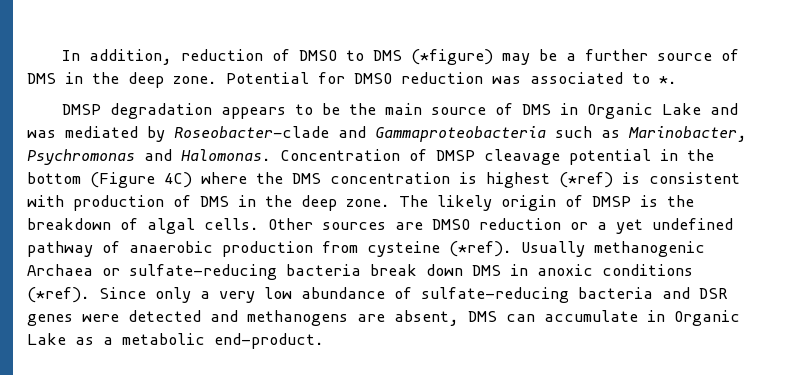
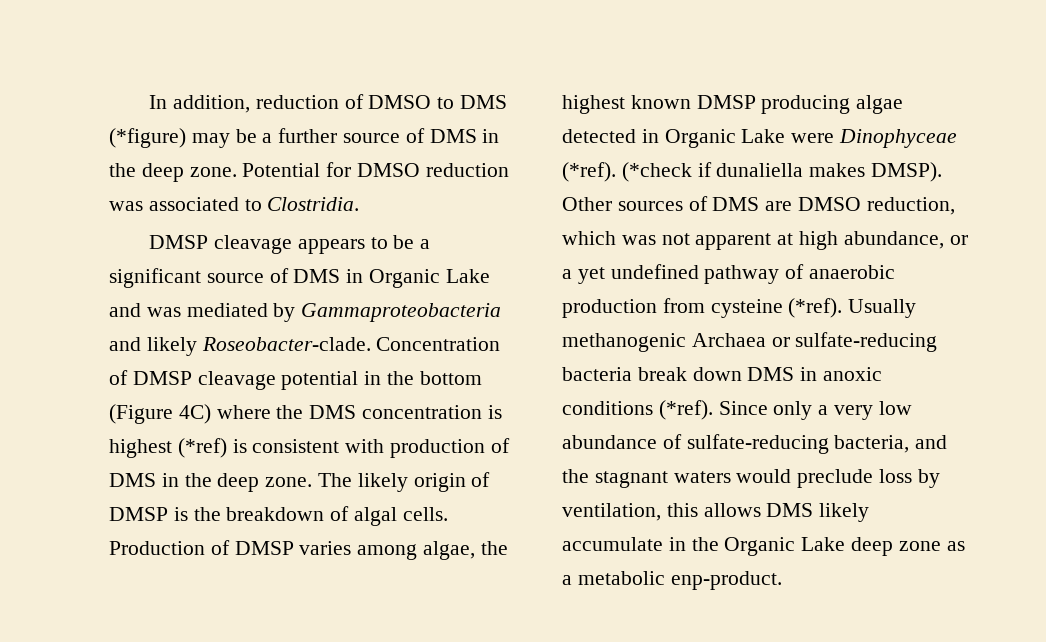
- Potential for DMSO reduction was associated to *.
- DMSP degradation appears to be the main source of DMS in Organic Lake and was mediated by Roseobacter-clade and Gammaproteobacteria such as Marinobacter, Psychromonas and Halomonas.
+ Potential for DMSO reduction was associated to Clostridia.
+ DMSP cleavage appears to be a significant source of DMS in Organic Lake and was mediated by Gammaproteobacteria and likely Roseobacter-clade.
- Other sources are DMSO reduction or a yet undefined pathway of anaerobic production from cysteine (*ref).
+ Production of DMSP varies among algae, the highest known DMSP producing algae detected in Organic Lake were Dinophyceae (*ref). (*check if dunaliella makes DMSP). Other sources of DMS are DMSO reduction, which was not apparent at high abundance, or a yet undefined pathway of anaerobic production from cysteine (*ref).
- Since only a very low abundance of sulfate-reducing bacteria and DSR genes were detected and methanogens are absent, DMS can accumulate in Organic Lake as a metabolic end-product.
+ Since only a very low abundance of sulfate-reducing bacteria, and the stagnant waters would preclude loss by ventilation, this allows DMS likely accumulate in the Organic Lake deep zone as a metabolic enp-product.

